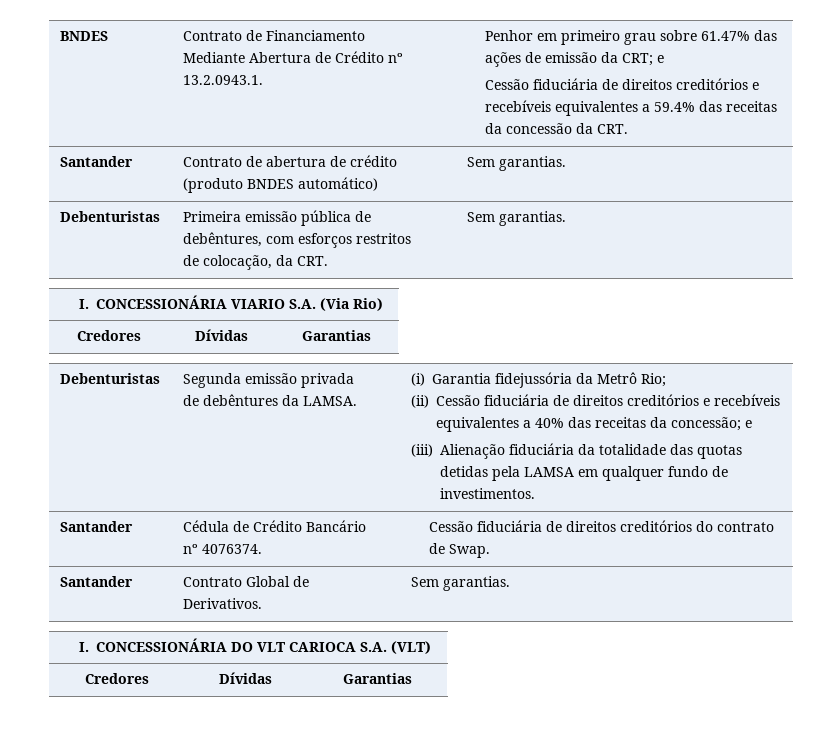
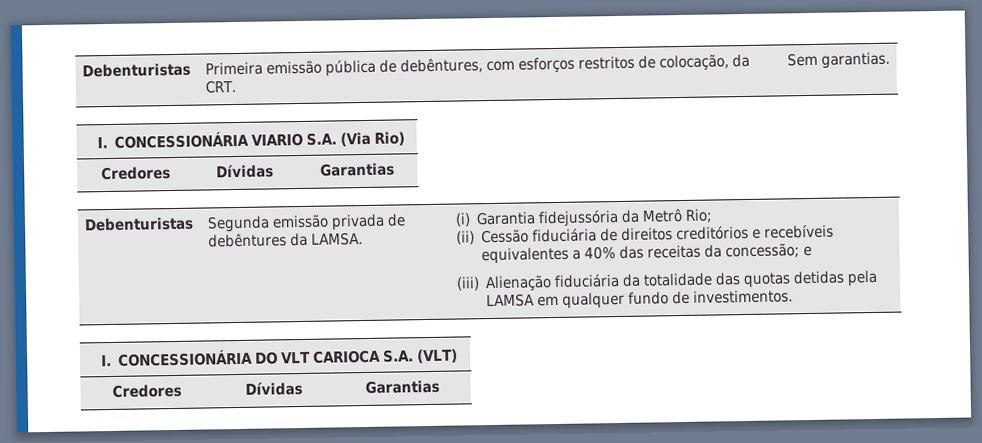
- BNDES | Contrato de Financiamento Mediante Abertura de Crédito nº 13.2.0943.1. | Penhor em primeiro grau sobre 61.47% das ações de emissão da CRT; e
- Cessão fiduciária de direitos creditórios e recebíveis equivalentes a 59.4% das receitas da concessão da CRT.
- Santander | Contrato de abertura de crédito (produto BNDES automático) | Sem garantias.
- Santander | Cédula de Crédito Bancário nº 4076374. | Cessão fiduciária de direitos creditórios do contrato de Swap.
- Santander | Contrato Global de Derivativos. | Sem garantias.

